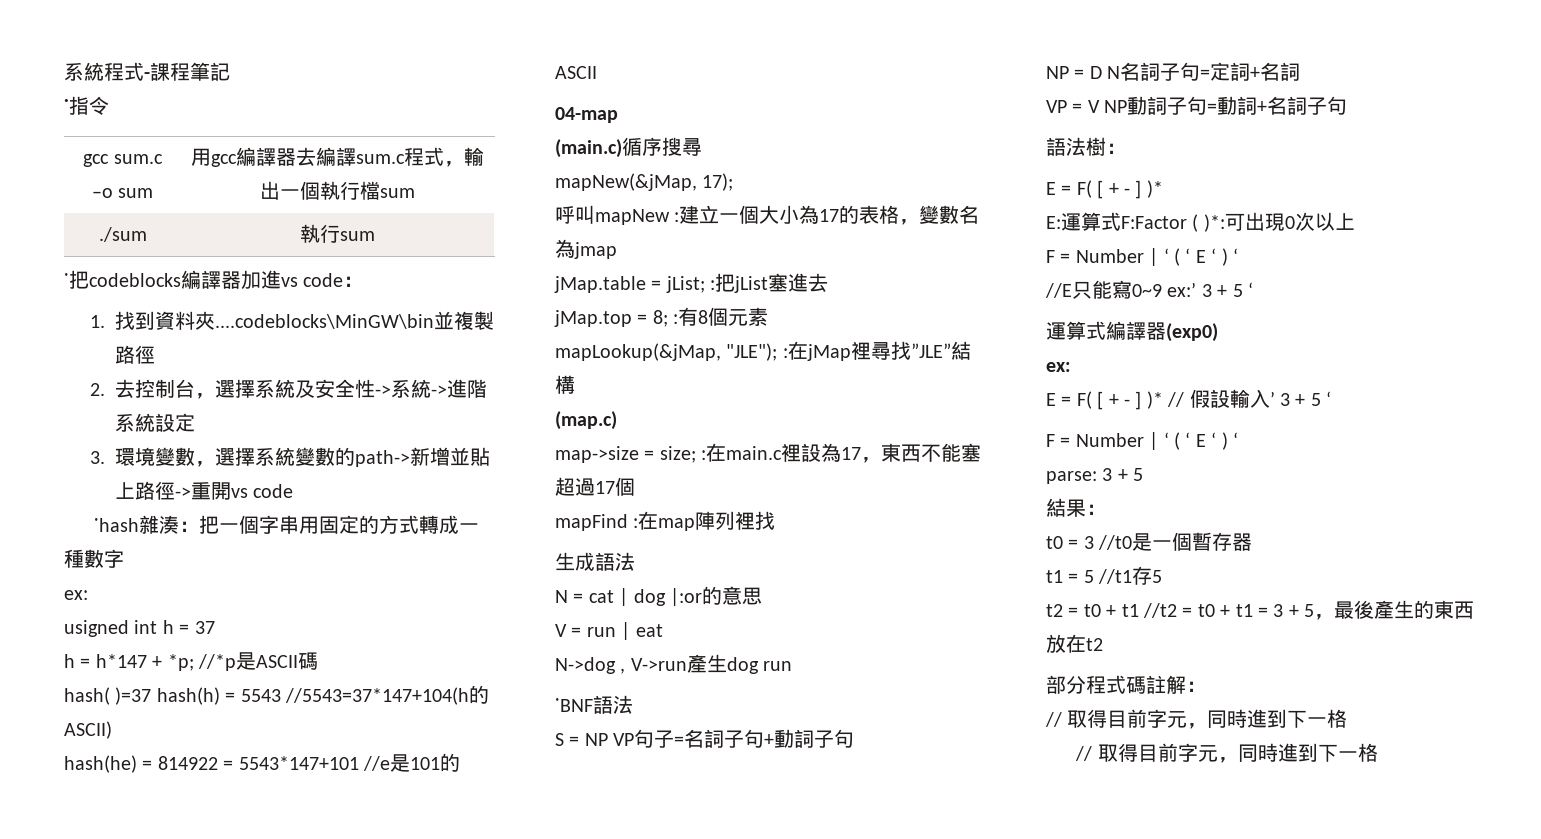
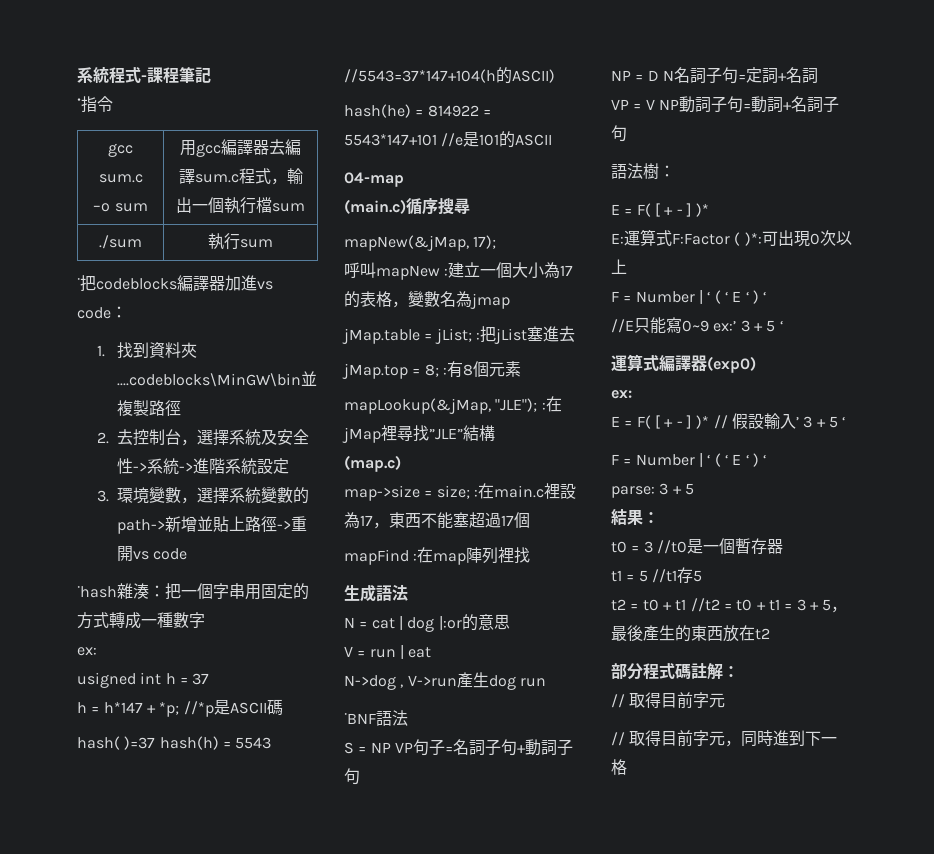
  部分程式碼註解：
- // 取得目前字元，同時進到下一格
+ // 取得目前字元

